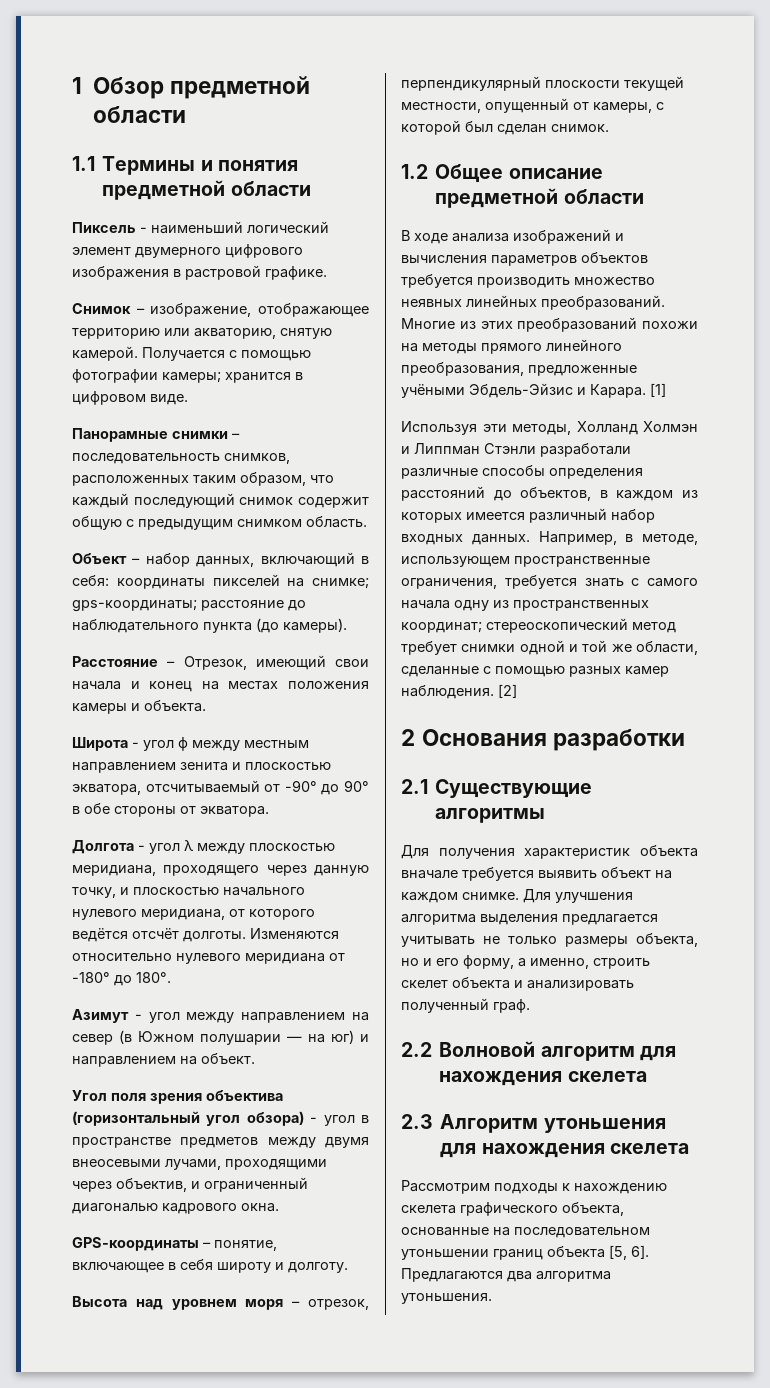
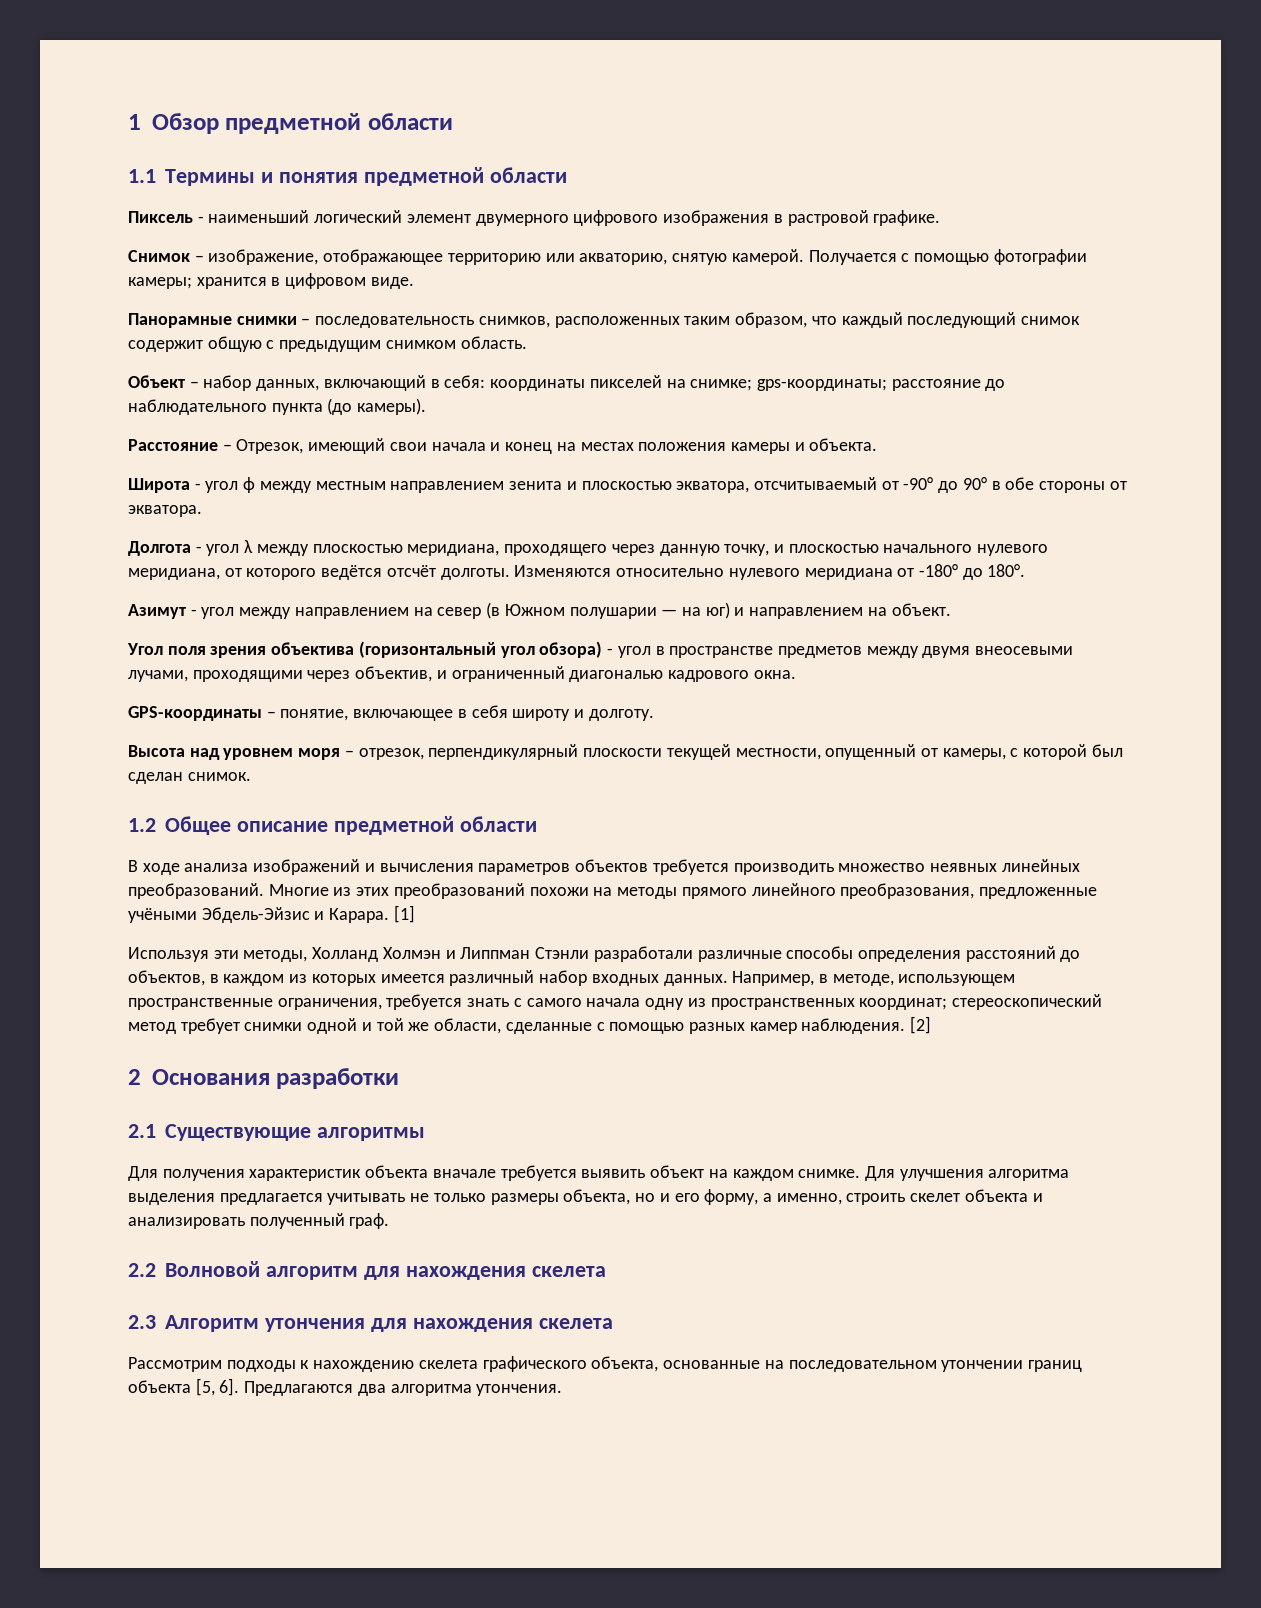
- 2.3 Алгоритм утоньшения для нахождения скелета
+ 2.3 Алгоритм утончения для нахождения скелета
- Рассмотрим подходы к нахождению скелета графического объекта, основанные на последовательном утоньшении границ объекта [5, 6].
+ Рассмотрим подходы к нахождению скелета графического объекта, основанные на последовательном утончении границ объекта [5, 6].
- Предлагаются два алгоритма утоньшения.
+ Предлагаются два алгоритма утончения.

